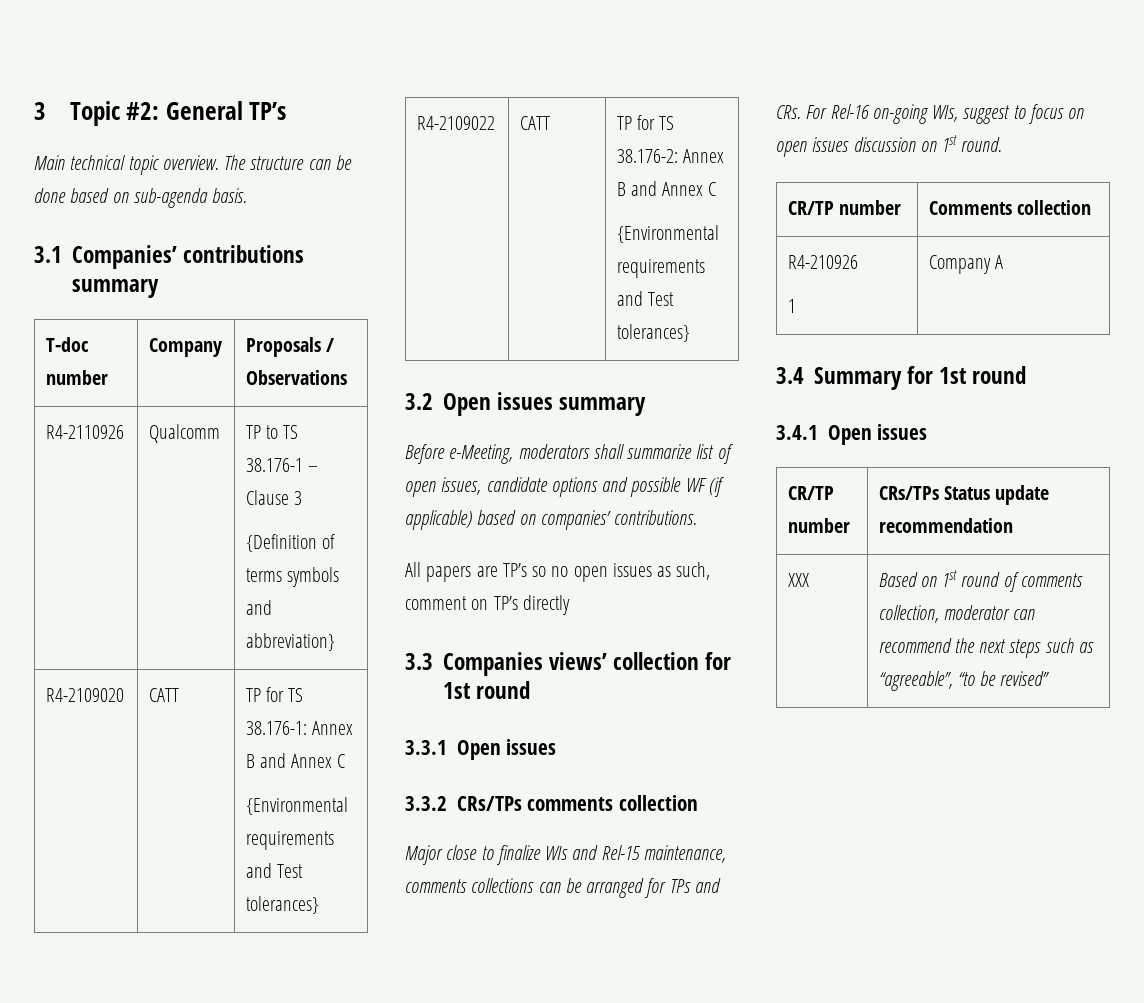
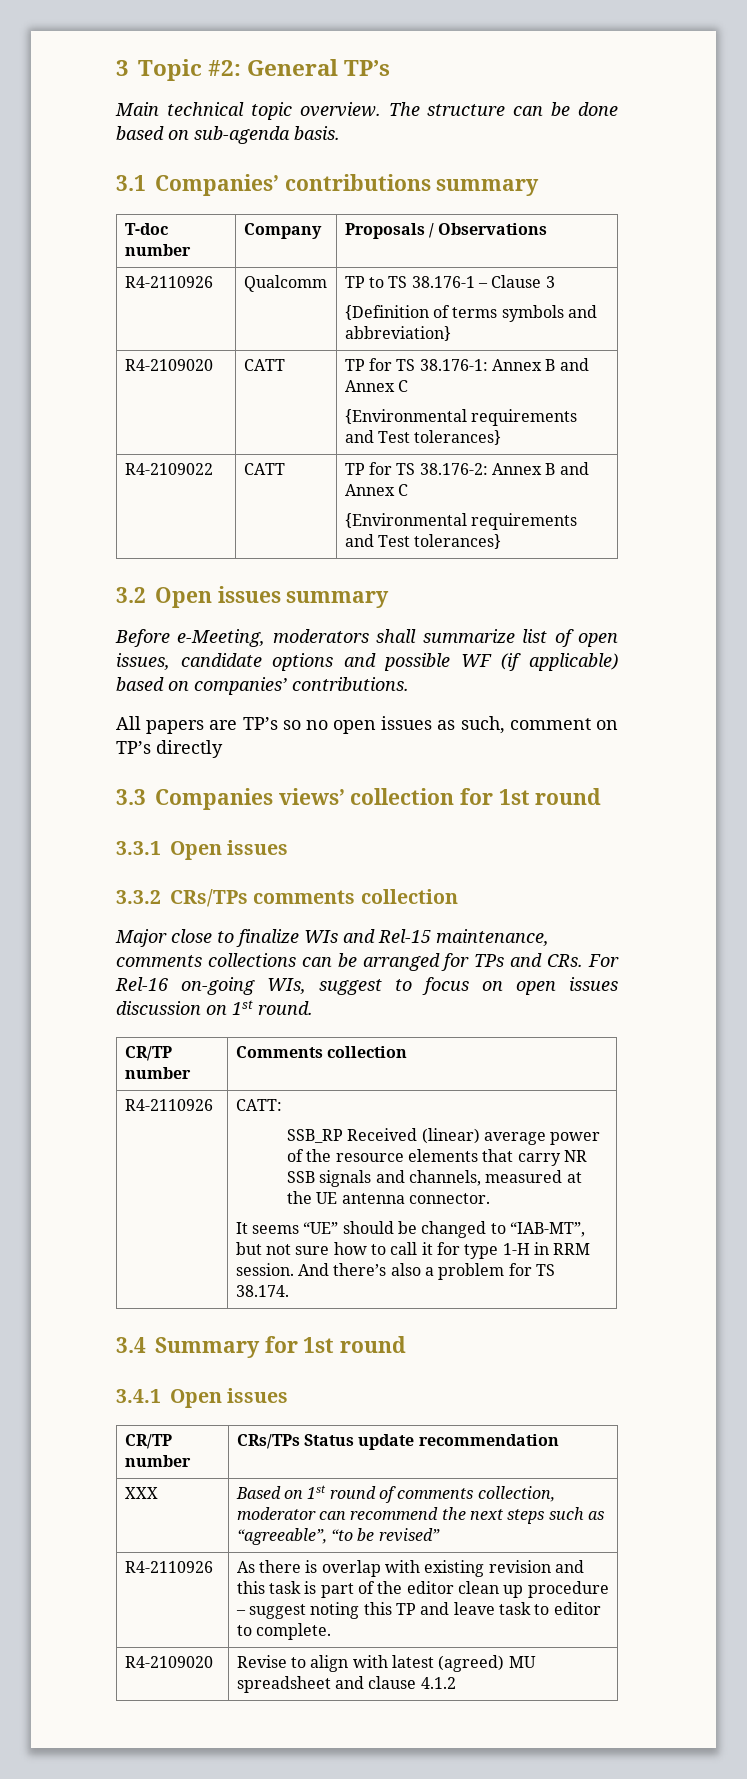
- R4-210926
- 1 | Company A
+ R4-2110926 | CATT:
+ SSB_RP Received (linear) average power of the resource elements that carry NR SSB signals and channels, measured at the UE antenna connector.
+ It seems “UE” should be changed to “IAB-MT”, but not sure how to call it for type 1-H in RRM session. And there’s also a problem for TS 38.174.
+ R4-2110926 | As there is overlap with existing revision and this task is part of the editor clean up procedure – suggest noting this TP and leave task to editor to complete.
+ R4-2109020 | Revise to align with latest (agreed) MU spreadsheet and clause 4.1.2

